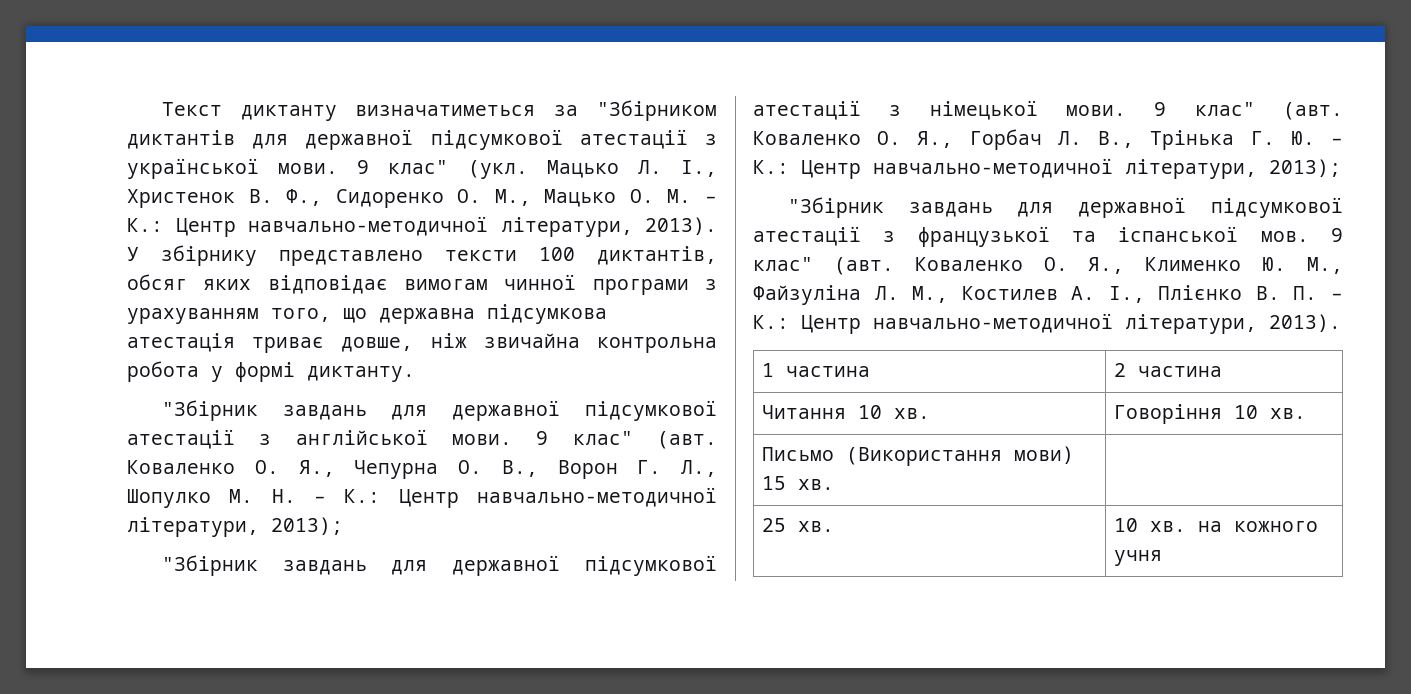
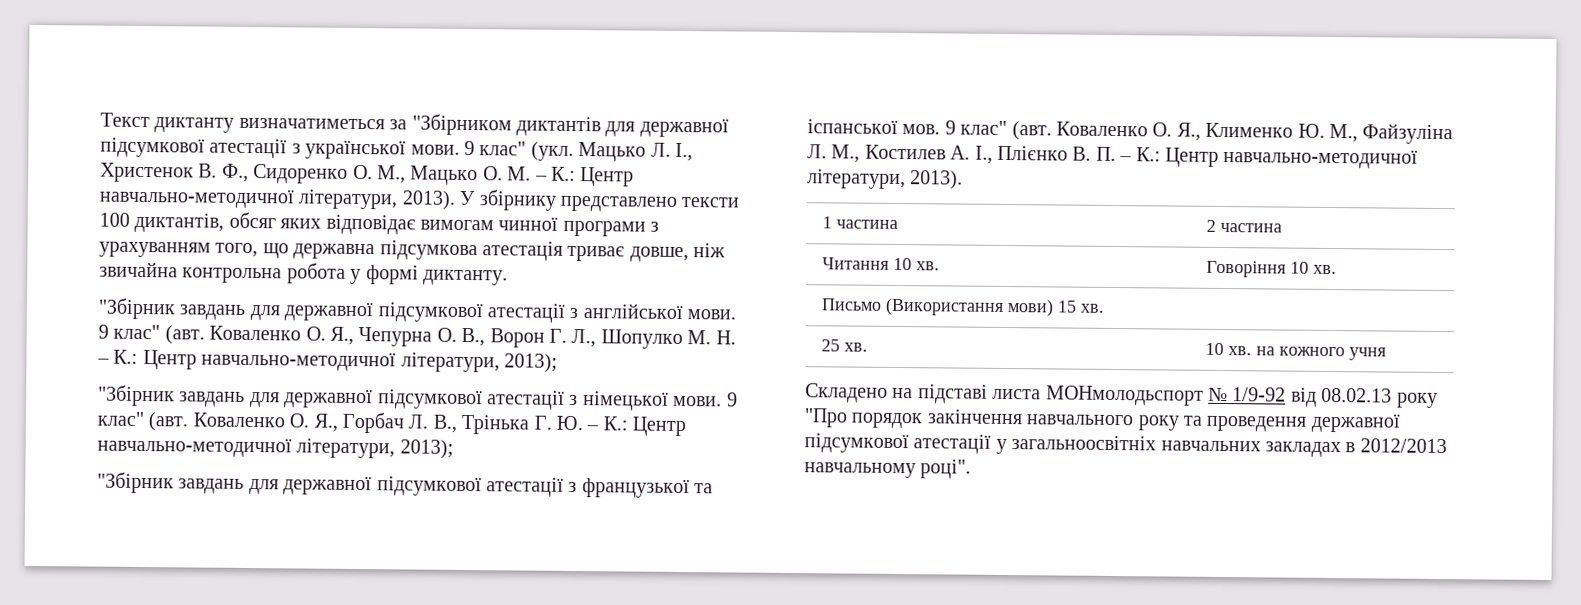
+ Складено на підставі листа МОНмолодьспорт № 1/9-92 від 08.02.13 року "Про порядок закінчення навчального року та проведення державної підсумкової атестації у загальноосвітніх навчальних закладах в 2012/2013 навчальному році".

